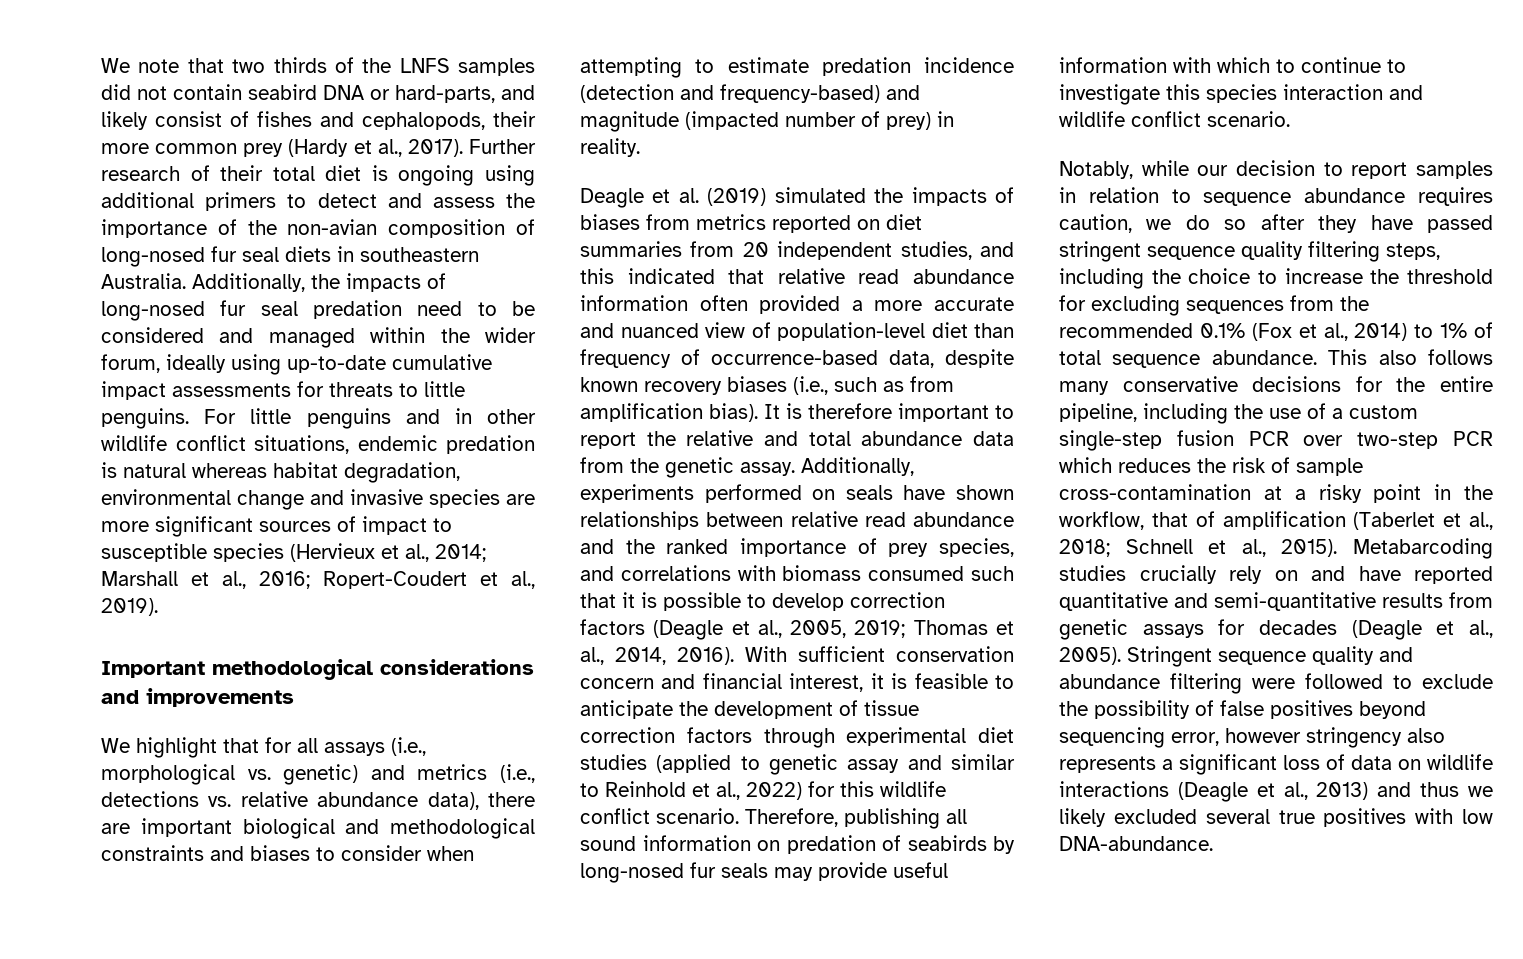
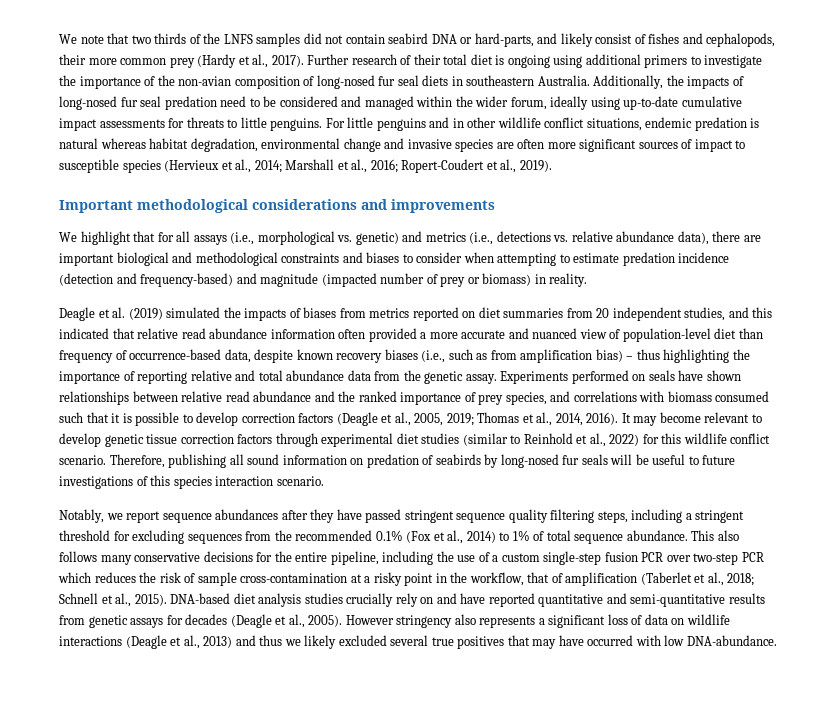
- Further research of their total diet is ongoing using additional primers to detect and assess the importance of the non-avian composition of long-nosed fur seal diets in southeastern Australia.
+ Further research of their total diet is ongoing using additional primers to investigate the importance of the non-avian composition of long-nosed fur seal diets in southeastern Australia.
- For little penguins and in other wildlife conflict situations, endemic predation is natural whereas habitat degradation, environmental change and invasive species are more significant sources of impact to susceptible species (Hervieux et al., 2014; Marshall et al., 2016; Ropert-Coudert et al., 2019).
+ For little penguins and in other wildlife conflict situations, endemic predation is natural whereas habitat degradation, environmental change and invasive species are often more significant sources of impact to susceptible species (Hervieux et al., 2014; Marshall et al., 2016; Ropert-Coudert et al., 2019).
- We highlight that for all assays (i.e., morphological vs. genetic) and metrics (i.e., detections vs. relative abundance data), there are important biological and methodological constraints and biases to consider when attempting to estimate predation incidence (detection and frequency-based) and magnitude (impacted number of prey) in reality.
+ We highlight that for all assays (i.e., morphological vs. genetic) and metrics (i.e., detections vs. relative abundance data), there are important biological and methodological constraints and biases to consider when attempting to estimate predation incidence (detection and frequency-based) and magnitude (impacted number of prey or biomass) in reality.
- Deagle et al. (2019) simulated the impacts of biases from metrics reported on diet summaries from 20 independent studies, and this indicated that relative read abundance information often provided a more accurate and nuanced view of population-level diet than frequency of occurrence-based data, despite known recovery biases (i.e., such as from amplification bias). It is therefore important to report the relative and total abundance data from the genetic assay.
+ Deagle et al. (2019) simulated the impacts of biases from metrics reported on diet summaries from 20 independent studies, and this indicated that relative read abundance information often provided a more accurate and nuanced view of population-level diet than frequency of occurrence-based data, despite known recovery biases (i.e., such as from amplification bias) – thus highlighting the importance of reporting relative and total abundance data from the genetic assay.
- Additionally, experiments performed on seals have shown relationships between relative read abundance and the ranked importance of prey species, and correlations with biomass consumed such that it is possible to develop correction factors (Deagle et al., 2005, 2019; Thomas et al., 2014, 2016).
+ Experiments performed on seals have shown relationships between relative read abundance and the ranked importance of prey species, and correlations with biomass consumed such that it is possible to develop correction factors (Deagle et al., 2005, 2019; Thomas et al., 2014, 2016).
- With sufficient conservation concern and financial interest, it is feasible to anticipate the development of tissue correction factors through experimental diet studies (applied to genetic assay and similar to Reinhold et al., 2022) for this wildlife conflict scenario.
+ It may become relevant to develop genetic tissue correction factors through experimental diet studies (similar to Reinhold et al., 2022) for this wildlife conflict scenario.
- Therefore, publishing all sound information on predation of seabirds by long-nosed fur seals may provide useful information with which to continue to investigate this species interaction and wildlife conflict scenario.
- Notably, while our decision to report samples in relation to sequence abundance requires caution, we do so after they have passed stringent sequence quality filtering steps, including the choice to increase the threshold for excluding sequences from the recommended 0.1% (Fox et al., 2014) to 1% of total sequence abundance.
+ Therefore, publishing all sound information on predation of seabirds by long-nosed fur seals will be useful to future investigations of this species interaction scenario.
+ Notably, we report sequence abundances after they have passed stringent sequence quality filtering steps, including a stringent threshold for excluding sequences from the recommended 0.1% (Fox et al., 2014) to 1% of total sequence abundance.
- Metabarcoding studies crucially rely on and have reported quantitative and semi-quantitative results from genetic assays for decades (Deagle et al., 2005).
+ DNA-based diet analysis studies crucially rely on and have reported quantitative and semi-quantitative results from genetic assays for decades (Deagle et al., 2005).
- Stringent sequence quality and abundance filtering were followed to exclude the possibility of false positives beyond sequencing error, however stringency also represents a significant loss of data on wildlife interactions (Deagle et al., 2013) and thus we likely excluded several true positives with low DNA-abundance.
+ However stringency also represents a significant loss of data on wildlife interactions (Deagle et al., 2013) and thus we likely excluded several true positives that may have occurred with low DNA-abundance.

